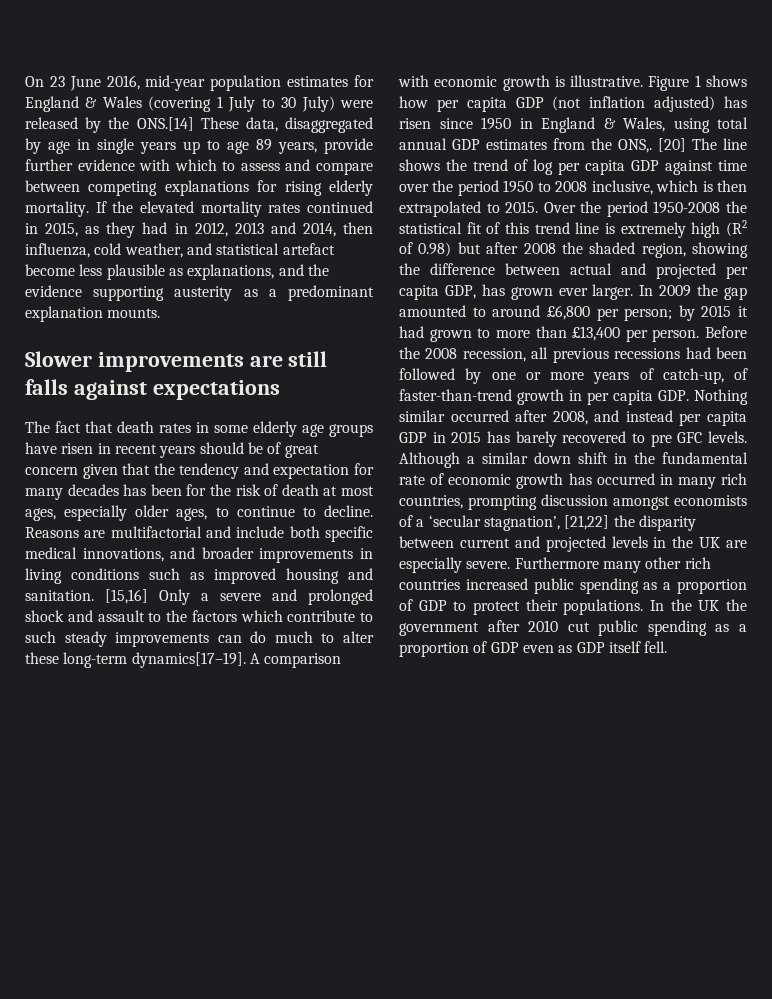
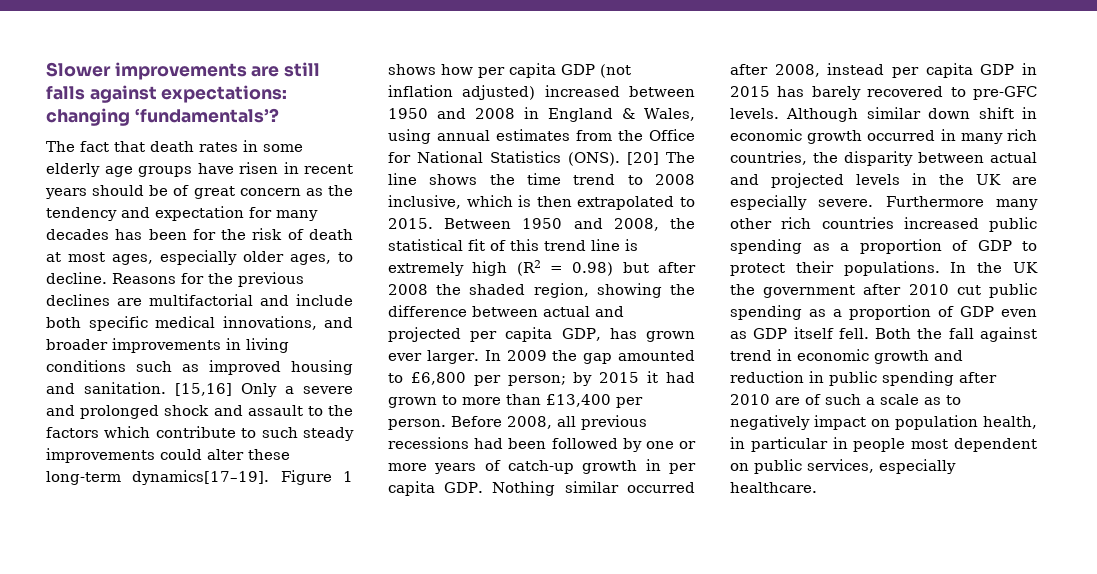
- On 23 June 2016, mid-year population estimates for England & Wales (covering 1 July to 30 July) were released by the ONS.[14] These data, disaggregated by age in single years up to age 89 years, provide further evidence with which to assess and compare between competing explanations for rising elderly mortality. If the elevated mortality rates continued in 2015, as they had in 2012, 2013 and 2014, then influenza, cold weather, and statistical artefact become less plausible as explanations, and the evidence supporting austerity as a predominant explanation mounts.
- Slower improvements are still falls against expectations
+ Slower improvements are still falls against expectations: changing ‘fundamentals’?
- The fact that death rates in some elderly age groups have risen in recent years should be of great concern given that the tendency and expectation for many decades has been for the risk of death at most ages, especially older ages, to continue to decline. Reasons are multifactorial and include both specific medical innovations, and broader improvements in living conditions such as improved housing and sanitation.
+ The fact that death rates in some elderly age groups have risen in recent years should be of great concern as the tendency and expectation for many decades has been for the risk of death at most ages, especially older ages, to decline. Reasons for the previous declines are multifactorial and include both specific medical innovations, and broader improvements in living conditions such as improved housing and sanitation.
- [15,16] Only a severe and prolonged shock and assault to the factors which contribute to such steady improvements can do much to alter these long-term dynamics[17–19]. A comparison with economic growth is illustrative.
+ [15,16] Only a severe and prolonged shock and assault to the factors which contribute to such steady improvements could alter these long-term dynamics[17–19].
- Figure 1 shows how per capita GDP (not inflation adjusted) has risen since 1950 in England & Wales, using total annual GDP estimates from the ONS,.
+ Figure 1 shows how per capita GDP (not inflation adjusted) increased between 1950 and 2008 in England & Wales, using annual estimates from the Office for National Statistics (ONS).
- [20] The line shows the trend of log per capita GDP against time over the period 1950 to 2008 inclusive, which is then extrapolated to 2015.
+ [20] The line shows the time trend to 2008 inclusive, which is then extrapolated to 2015.
- Over the period 1950-2008 the statistical fit of this trend line is extremely high (R2 of 0.98) but after 2008 the shaded region, showing the difference between actual and projected per capita GDP, has grown ever larger.
+ Between 1950 and 2008, the statistical fit of this trend line is extremely high (R2 = 0.98) but after 2008 the shaded region, showing the difference between actual and projected per capita GDP, has grown ever larger.
- In 2009 the gap amounted to around £6,800 per person; by 2015 it had grown to more than £13,400 per person.
+ In 2009 the gap amounted to £6,800 per person; by 2015 it had grown to more than £13,400 per person.
- Before the 2008 recession, all previous recessions had been followed by one or more years of catch-up, of faster-than-trend growth in per capita GDP. Nothing similar occurred after 2008, and instead per capita GDP in 2015 has barely recovered to pre GFC levels.
+ Before 2008, all previous recessions had been followed by one or more years of catch-up growth in per capita GDP. Nothing similar occurred after 2008, instead per capita GDP in 2015 has barely recovered to pre-GFC levels.
- Although a similar down shift in the fundamental rate of economic growth has occurred in many rich countries, prompting discussion amongst economists of a ‘secular stagnation’, [21,22] the disparity between current and projected levels in the UK are especially severe.
+ Although similar down shift in economic growth occurred in many rich countries, the disparity between actual and projected levels in the UK are especially severe.
+ Both the fall against trend in economic growth and reduction in public spending after 2010 are of such a scale as to negatively impact on population health, in particular in people most dependent on public services, especially healthcare.

